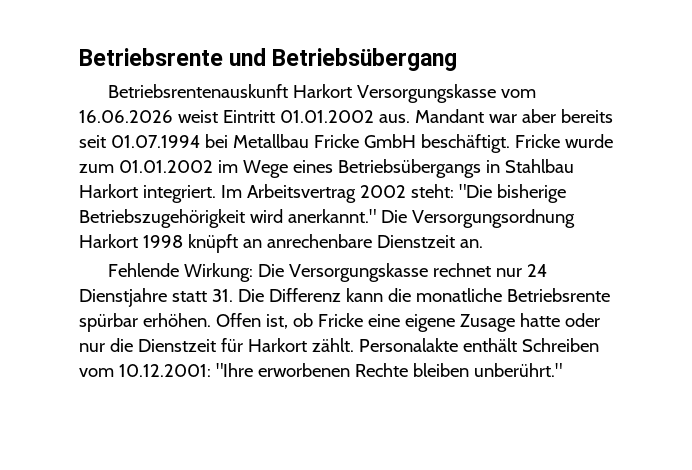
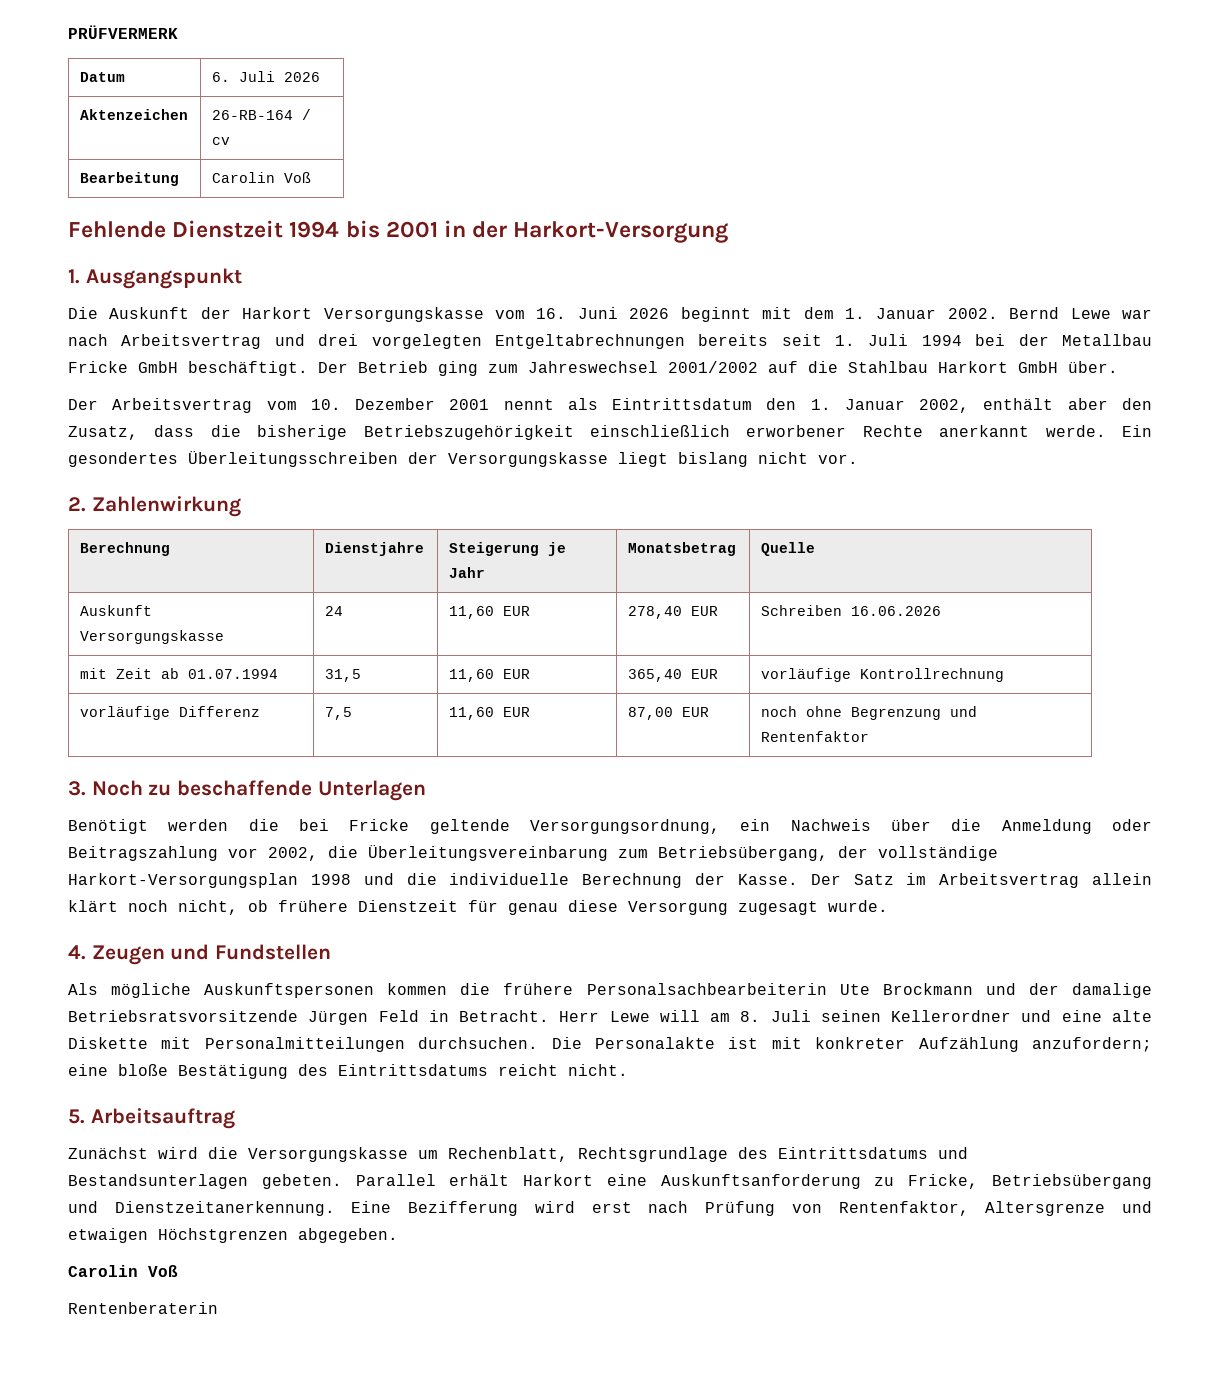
- Betriebsrente und Betriebsübergang
- Betriebsrentenauskunft Harkort Versorgungskasse vom 16.06.2026 weist Eintritt 01.01.2002 aus. Mandant war aber bereits seit 01.07.1994 bei Metallbau Fricke GmbH beschäftigt. Fricke wurde zum 01.01.2002 im Wege eines Betriebsübergangs in Stahlbau Harkort integriert. Im Arbeitsvertrag 2002 steht: "Die bisherige Betriebszugehörigkeit wird anerkannt." Die Versorgungsordnung Harkort 1998 knüpft an anrechenbare Dienstzeit an.
- Fehlende Wirkung: Die Versorgungskasse rechnet nur 24 Dienstjahre statt 31. Die Differenz kann die monatliche Betriebsrente spürbar erhöhen. Offen ist, ob Fricke eine eigene Zusage hatte oder nur die Dienstzeit für Harkort zählt. Personalakte enthält Schreiben vom 10.12.2001: "Ihre erworbenen Rechte bleiben unberührt."
+ PRÜFVERMERK
+ Datum | 6. Juli 2026
+ Aktenzeichen | 26-RB-164 / cv
+ Bearbeitung | Carolin Voß
+ Fehlende Dienstzeit 1994 bis 2001 in der Harkort-Versorgung
+ 1. Ausgangspunkt
+ Die Auskunft der Harkort Versorgungskasse vom 16. Juni 2026 beginnt mit dem 1. Januar 2002. Bernd Lewe war nach Arbeitsvertrag und drei vorgelegten Entgeltabrechnungen bereits seit 1. Juli 1994 bei der Metallbau Fricke GmbH beschäftigt. Der Betrieb ging zum Jahreswechsel 2001/2002 auf die Stahlbau Harkort GmbH über.
+ Der Arbeitsvertrag vom 10. Dezember 2001 nennt als Eintrittsdatum den 1. Januar 2002, enthält aber den Zusatz, dass die bisherige Betriebszugehörigkeit einschließlich erworbener Rechte anerkannt werde. Ein gesondertes Überleitungsschreiben der Versorgungskasse liegt bislang nicht vor.
+ 2. Zahlenwirkung
+ Berechnung | Dienstjahre | Steigerung je Jahr | Monatsbetrag | Quelle
+ Auskunft Versorgungskasse | 24 | 11,60 EUR | 278,40 EUR | Schreiben 16.06.2026
+ mit Zeit ab 01.07.1994 | 31,5 | 11,60 EUR | 365,40 EUR | vorläufige Kontrollrechnung
+ vorläufige Differenz | 7,5 | 11,60 EUR | 87,00 EUR | noch ohne Begrenzung und Rentenfaktor
+ 3. Noch zu beschaffende Unterlagen
+ Benötigt werden die bei Fricke geltende Versorgungsordnung, ein Nachweis über die Anmeldung oder Beitragszahlung vor 2002, die Überleitungsvereinbarung zum Betriebsübergang, der vollständige Harkort-Versorgungsplan 1998 und die individuelle Berechnung der Kasse. Der Satz im Arbeitsvertrag allein klärt noch nicht, ob frühere Dienstzeit für genau diese Versorgung zugesagt wurde.
+ 4. Zeugen und Fundstellen
+ Als mögliche Auskunftspersonen kommen die frühere Personalsachbearbeiterin Ute Brockmann und der damalige Betriebsratsvorsitzende Jürgen Feld in Betracht. Herr Lewe will am 8. Juli seinen Kellerordner und eine alte Diskette mit Personalmitteilungen durchsuchen. Die Personalakte ist mit konkreter Aufzählung anzufordern; eine bloße Bestätigung des Eintrittsdatums reicht nicht.
+ 5. Arbeitsauftrag
+ Zunächst wird die Versorgungskasse um Rechenblatt, Rechtsgrundlage des Eintrittsdatums und Bestandsunterlagen gebeten. Parallel erhält Harkort eine Auskunftsanforderung zu Fricke, Betriebsübergang und Dienstzeitanerkennung. Eine Bezifferung wird erst nach Prüfung von Rentenfaktor, Altersgrenze und etwaigen Höchstgrenzen abgegeben.
+ Carolin Voß
+ Rentenberaterin

